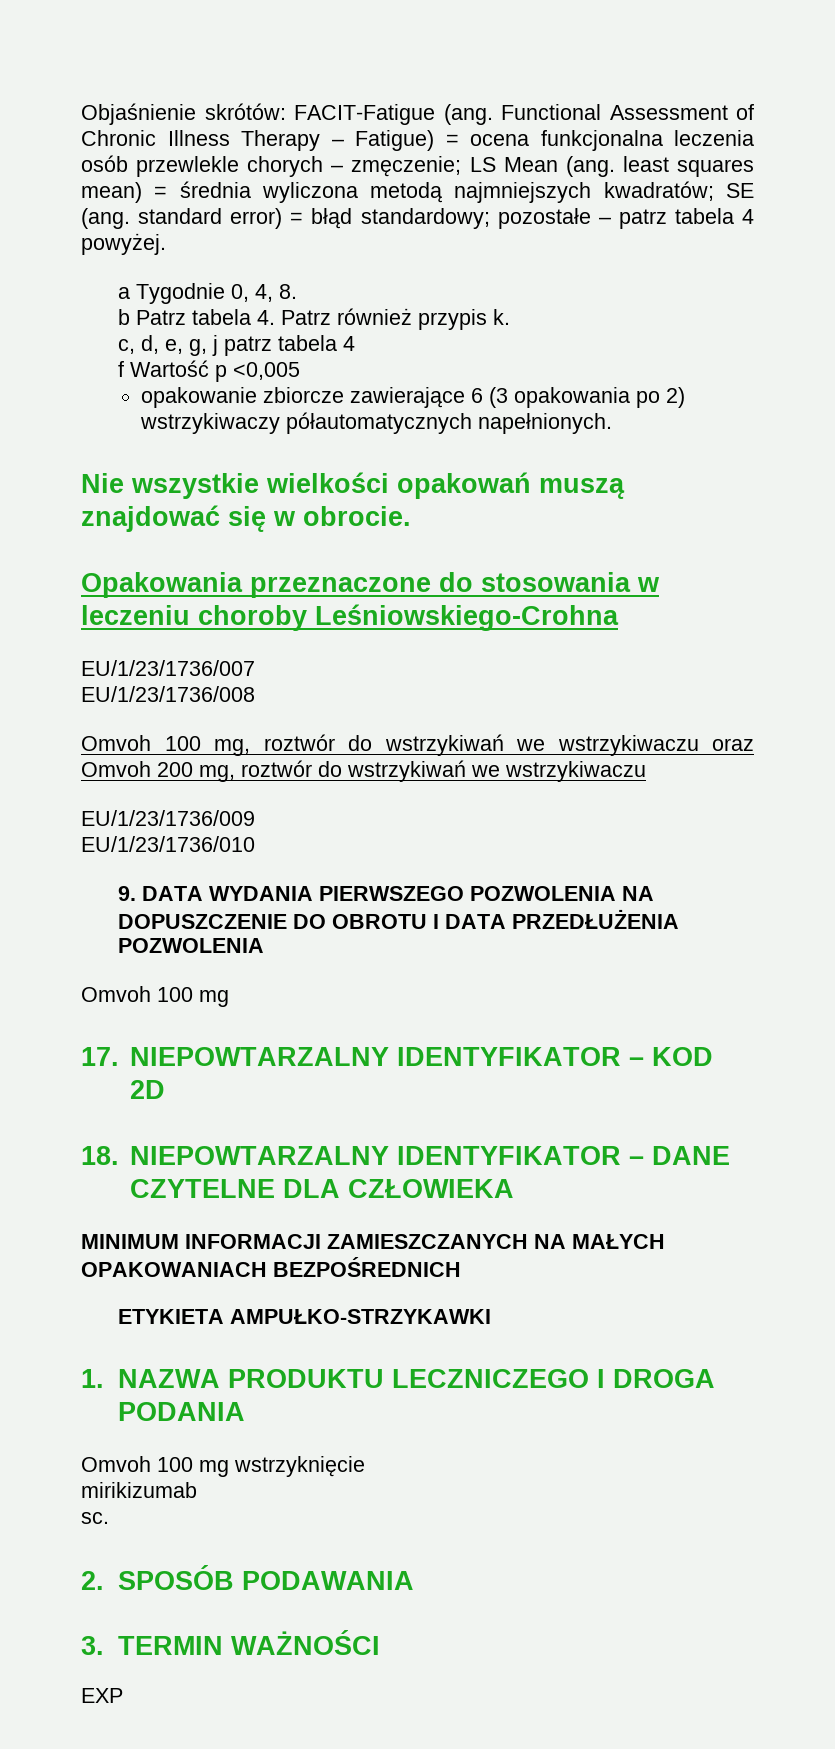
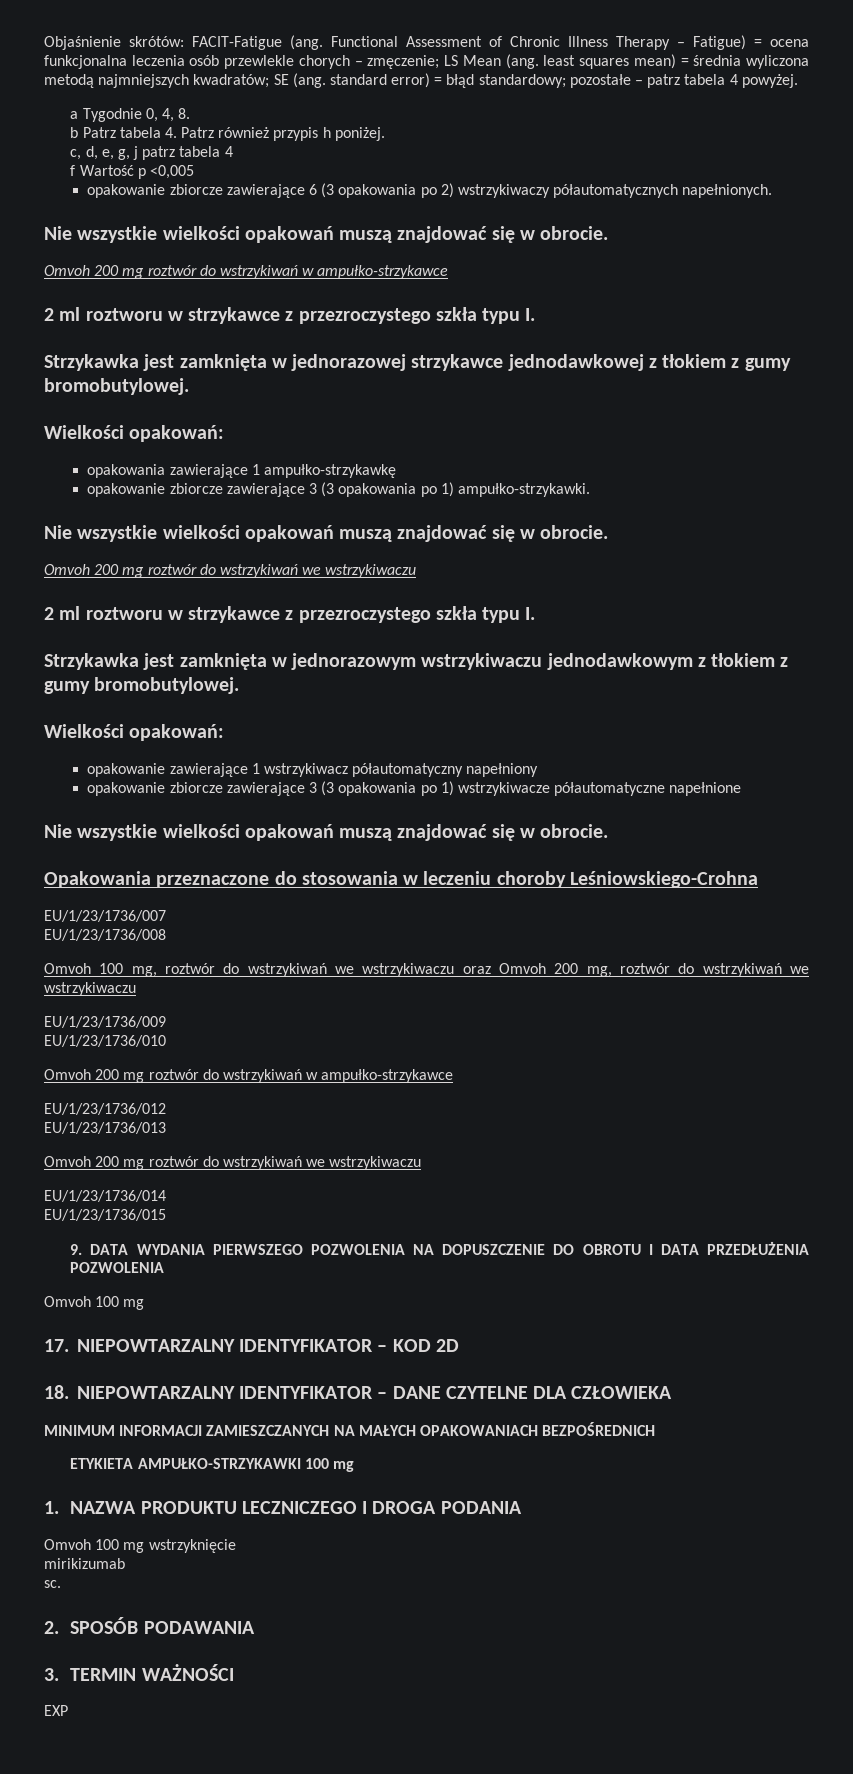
- b Patrz tabela 4. Patrz również przypis k.
+ b Patrz tabela 4. Patrz również przypis h poniżej.
  opakowanie zbiorcze zawierające 6 (3 opakowania po 2) wstrzykiwaczy półautomatycznych napełnionych.
+ Nie wszystkie wielkości opakowań muszą znajdować się w obrocie.
+ Omvoh 200 mg roztwór do wstrzykiwań w ampułko-strzykawce
+ 2 ml roztworu w strzykawce z przezroczystego szkła typu I.
+ Strzykawka jest zamknięta w jednorazowej strzykawce jednodawkowej z tłokiem z gumy bromobutylowej.
+ Wielkości opakowań:
+ opakowania zawierające 1 ampułko-strzykawkę
+ opakowanie zbiorcze zawierające 3 (3 opakowania po 1) ampułko-strzykawki.
+ Nie wszystkie wielkości opakowań muszą znajdować się w obrocie.
+ Omvoh 200 mg roztwór do wstrzykiwań we wstrzykiwaczu
+ 2 ml roztworu w strzykawce z przezroczystego szkła typu I.
+ Strzykawka jest zamknięta w jednorazowym wstrzykiwaczu jednodawkowym z tłokiem z gumy bromobutylowej.
+ Wielkości opakowań:
+ opakowanie zawierające 1 wstrzykiwacz półautomatyczny napełniony
+ opakowanie zbiorcze zawierające 3 (3 opakowania po 1) wstrzykiwacze półautomatyczne napełnione
  EU/1/23/1736/010
+ Omvoh 200 mg roztwór do wstrzykiwań w ampułko-strzykawce
+ EU/1/23/1736/012
+ EU/1/23/1736/013
+ Omvoh 200 mg roztwór do wstrzykiwań we wstrzykiwaczu
+ EU/1/23/1736/014
+ EU/1/23/1736/015
- ETYKIETA AMPUŁKO-STRZYKAWKI
+ ETYKIETA AMPUŁKO-STRZYKAWKI 100 mg

